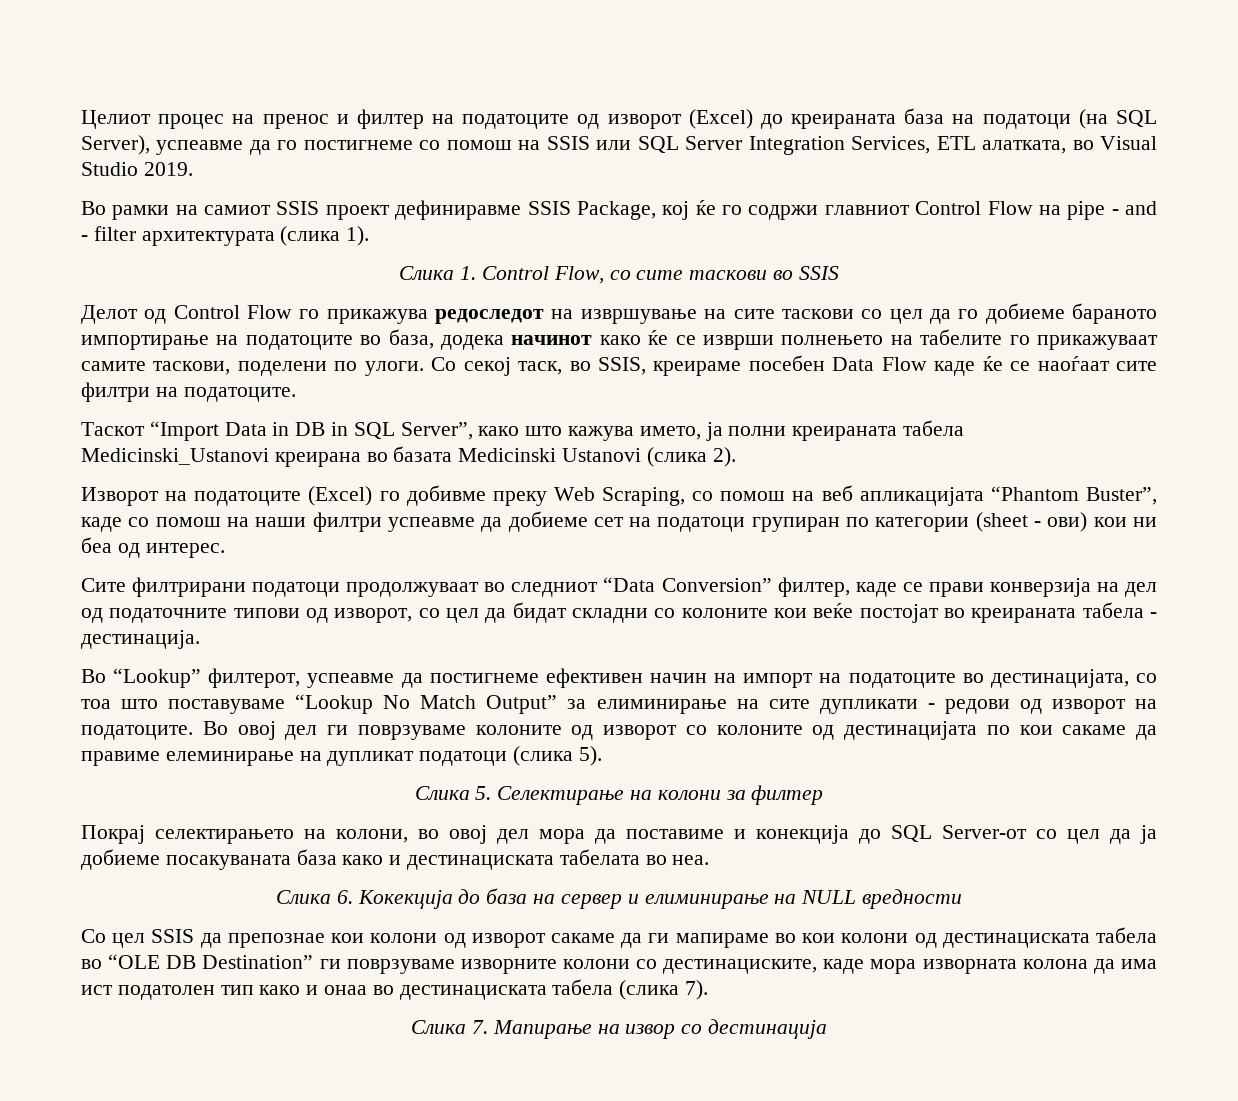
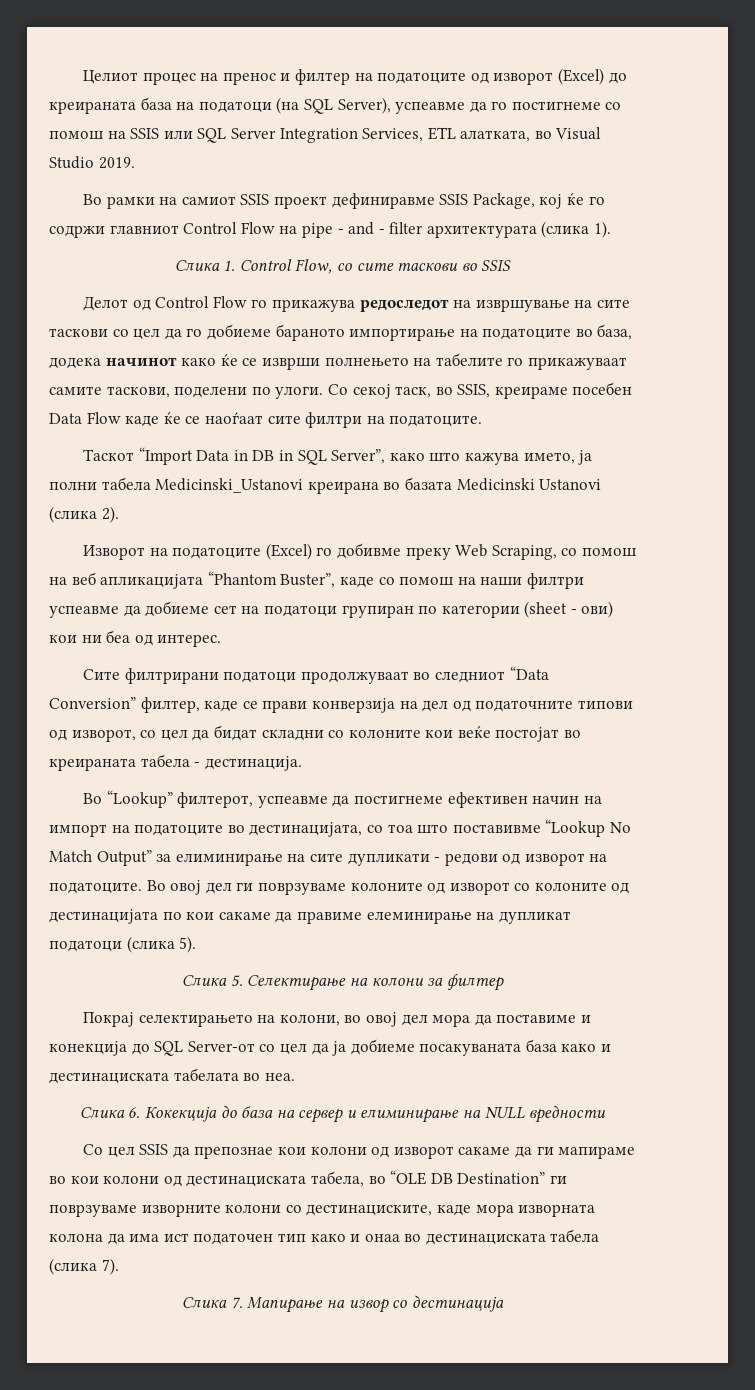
- Таскот “Import Data in DB in SQL Server”, како што кажува името, ја полни креираната табела Medicinski_Ustanovi креирана во базата Medicinski Ustanovi (слика 2).
+ Таскот “Import Data in DB in SQL Server”, како што кажува името, ја полни табела Medicinski_Ustanovi креирана во базата Medicinski Ustanovi (слика 2).
- Во “Lookup” филтерот, успеавме да постигнеме ефективен начин на импорт на податоците во дестинацијата, со тоа што поставуваме “Lookup No Match Output” за елиминирање на сите дупликати - редови од изворот на податоците.
+ Во “Lookup” филтерот, успеавме да постигнеме ефективен начин на импорт на податоците во дестинацијата, со тоа што поставивме “Lookup No Match Output” за елиминирање на сите дупликати - редови од изворот на податоците.
- Со цел SSIS да препознае кои колони од изворот сакаме да ги мапираме во кои колони од дестинациската табела во “OLE DB Destination” ги поврзуваме изворните колони со дестинациските, каде мора изворната колона да има ист податолен тип како и онаа во дестинациската табела (слика 7).
+ Со цел SSIS да препознае кои колони од изворот сакаме да ги мапираме во кои колони од дестинациската табела, во “OLE DB Destination” ги поврзуваме изворните колони со дестинациските, каде мора изворната колона да има ист податочен тип како и онаа во дестинациската табела (слика 7).

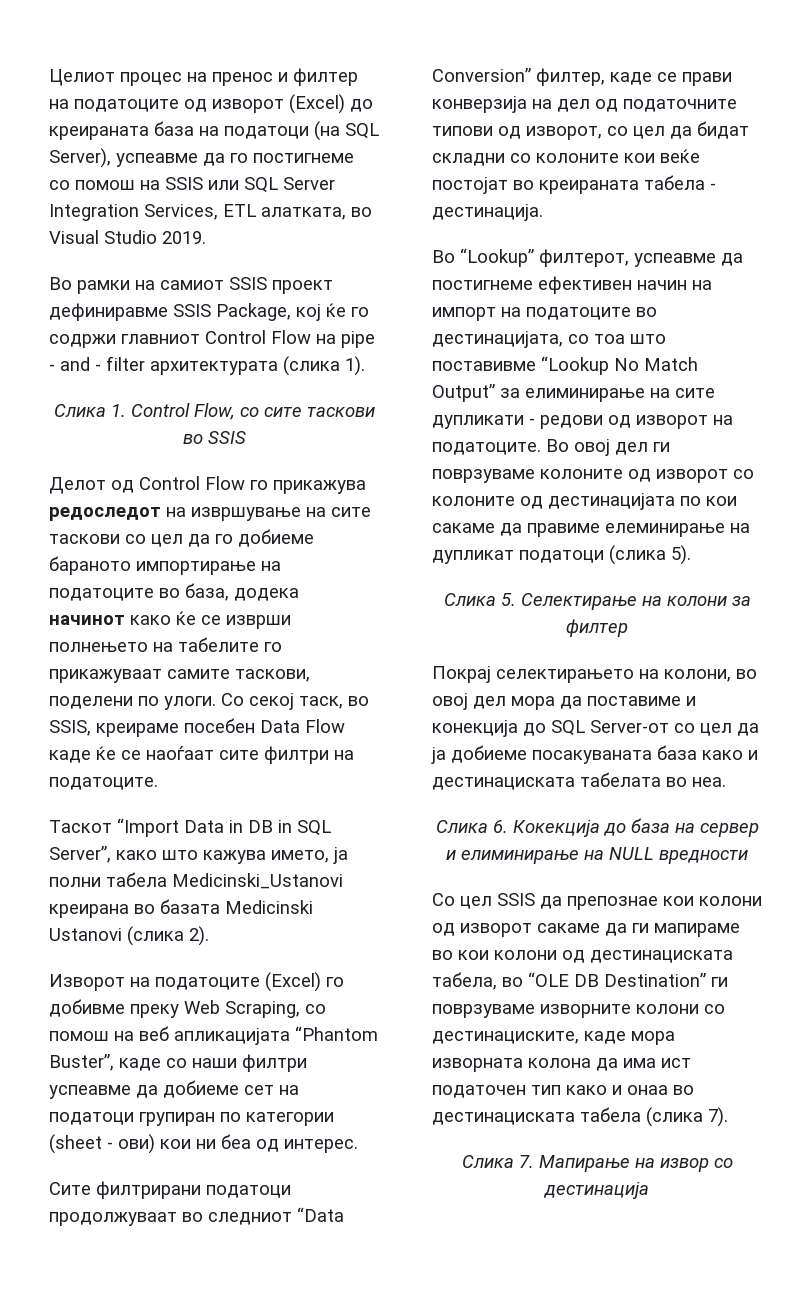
- Изворот на податоците (Excel) го добивме преку Web Scraping, со помош на веб апликацијата “Phantom Buster”, каде со помош на наши филтри успеавме да добиеме сет на податоци групиран по категории (sheet - ови) кои ни беа од интерес.
+ Изворот на податоците (Excel) го добивме преку Web Scraping, со помош на веб апликацијата “Phantom Buster”, каде со наши филтри успеавме да добиеме сет на податоци групиран по категории (sheet - ови) кои ни беа од интерес.

